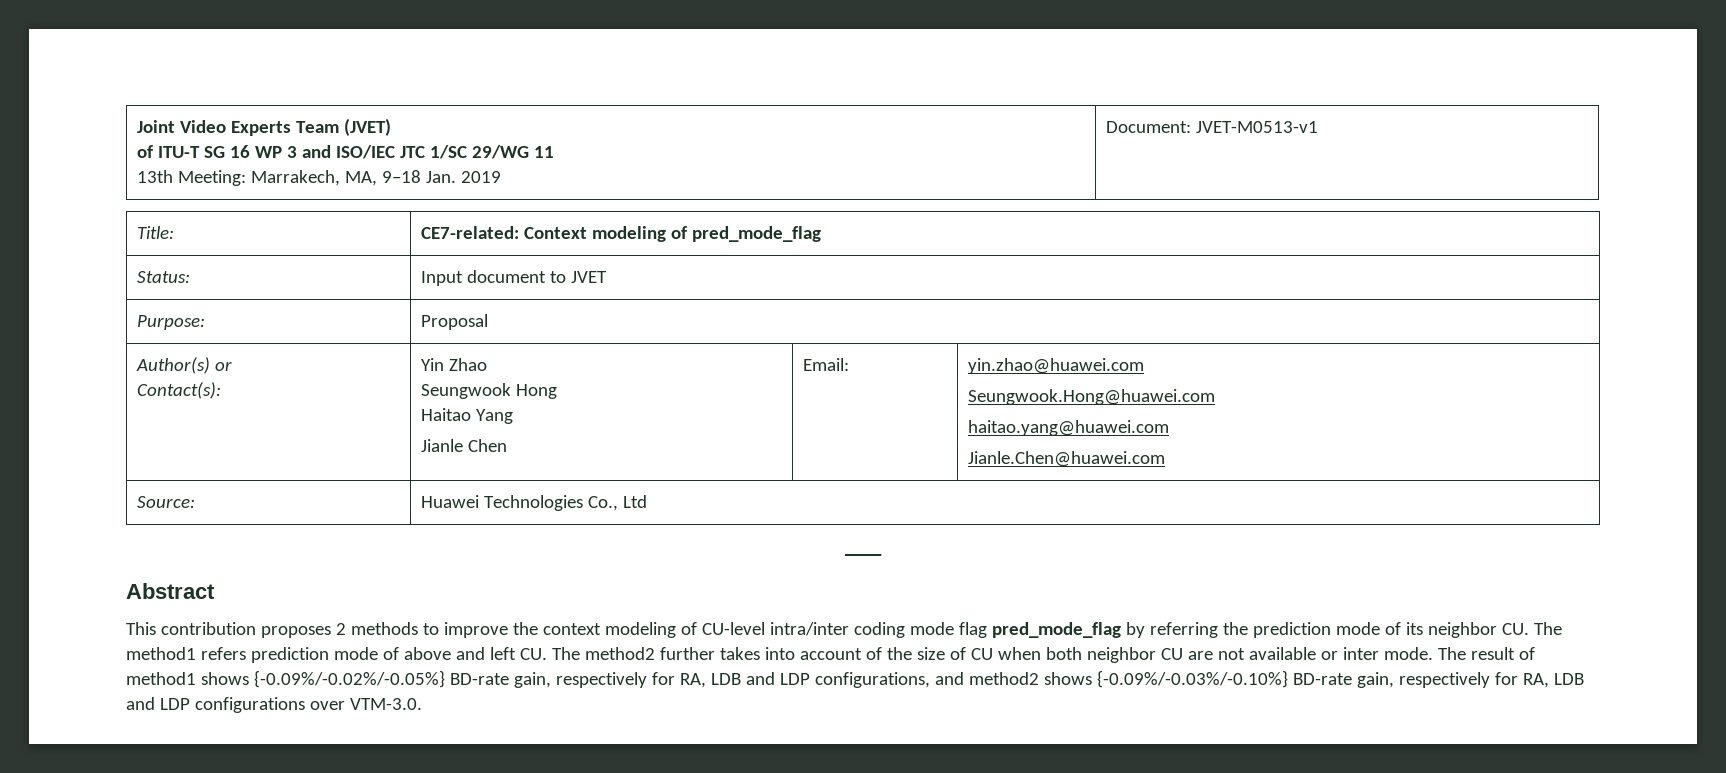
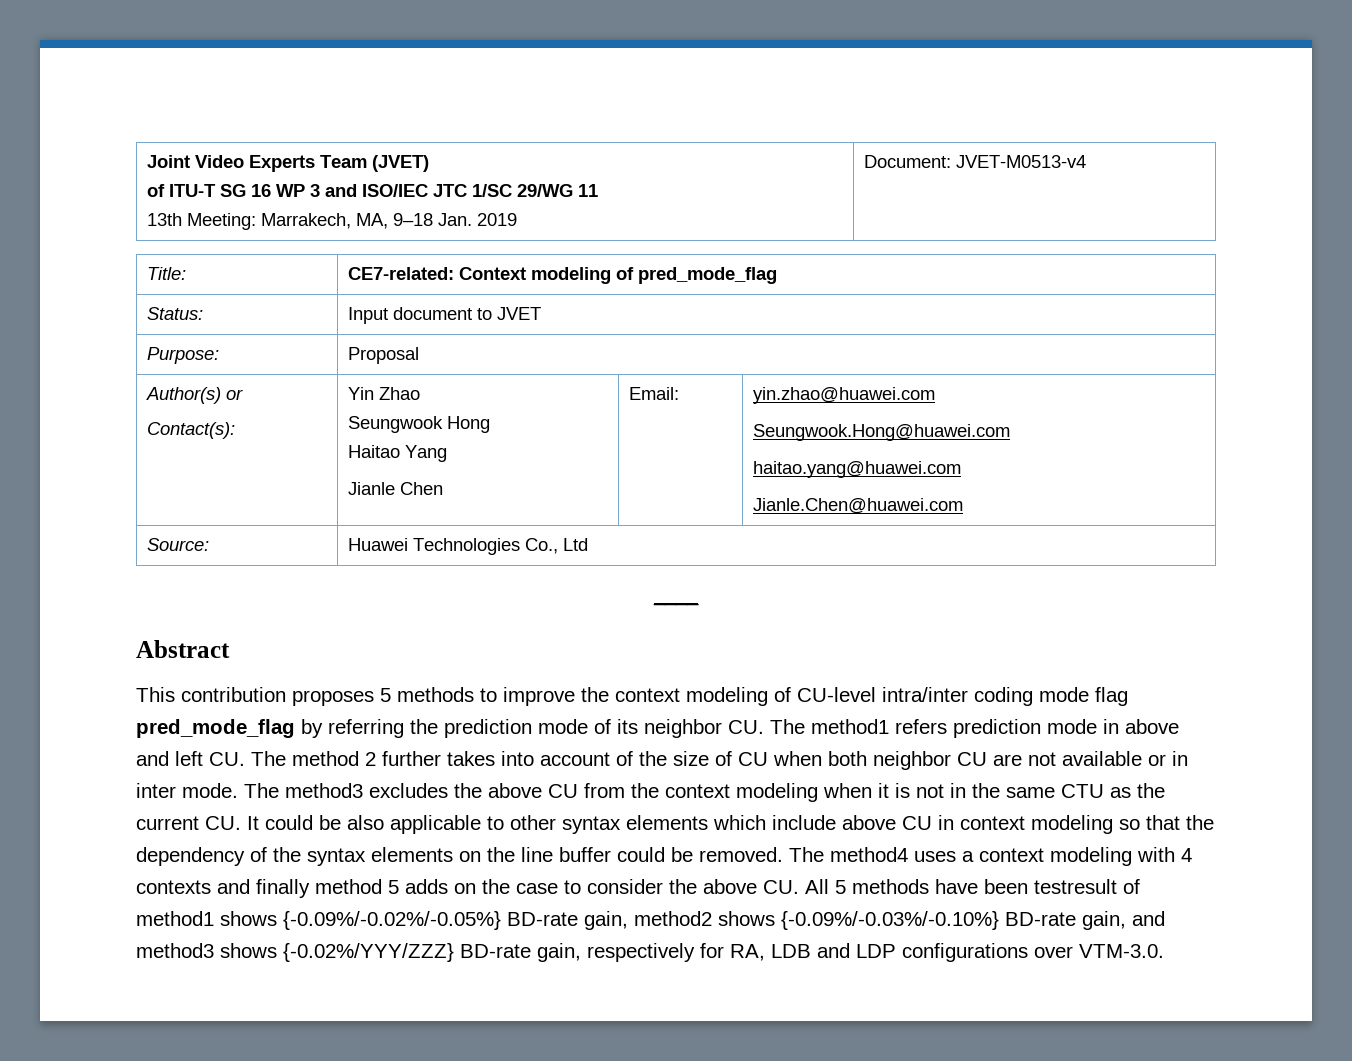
  Joint Video Experts Team (JVET)
  of ITU-T SG 16 WP 3 and ISO/IEC JTC 1/SC 29/WG 11
- 13th Meeting: Marrakech, MA, 9–18 Jan. 2019 | Document: JVET-M0513-v1
+ 13th Meeting: Marrakech, MA, 9–18 Jan. 2019 | Document: JVET-M0513-v4
- This contribution proposes 2 methods to improve the context modeling of CU-level intra/inter coding mode flag pred_mode_flag by referring the prediction mode of its neighbor CU. The method1 refers prediction mode of above and left CU. The method2 further takes into account of the size of CU when both neighbor CU are not available or inter mode.
+ This contribution proposes 5 methods to improve the context modeling of CU-level intra/inter coding mode flag pred_mode_flag by referring the prediction mode of its neighbor CU. The method1 refers prediction mode in above and left CU. The method 2 further takes into account of the size of CU when both neighbor CU are not available or in inter mode.
- The result of method1 shows {-0.09%/-0.02%/-0.05%} BD-rate gain, respectively for RA, LDB and LDP configurations, and method2 shows {-0.09%/-0.03%/-0.10%} BD-rate gain, respectively for RA, LDB and LDP configurations over VTM-3.0.
+ The method3 excludes the above CU from the context modeling when it is not in the same CTU as the current CU. It could be also applicable to other syntax elements which include above CU in context modeling so that the dependency of the syntax elements on the line buffer could be removed. The method4 uses a context modeling with 4 contexts and finally method 5 adds on the case to consider the above CU. All 5 methods have been testresult of method1 shows {-0.09%/-0.02%/-0.05%} BD-rate gain, method2 shows {-0.09%/-0.03%/-0.10%} BD-rate gain, and method3 shows {-0.02%/YYY/ZZZ} BD-rate gain, respectively for RA, LDB and LDP configurations over VTM-3.0.

